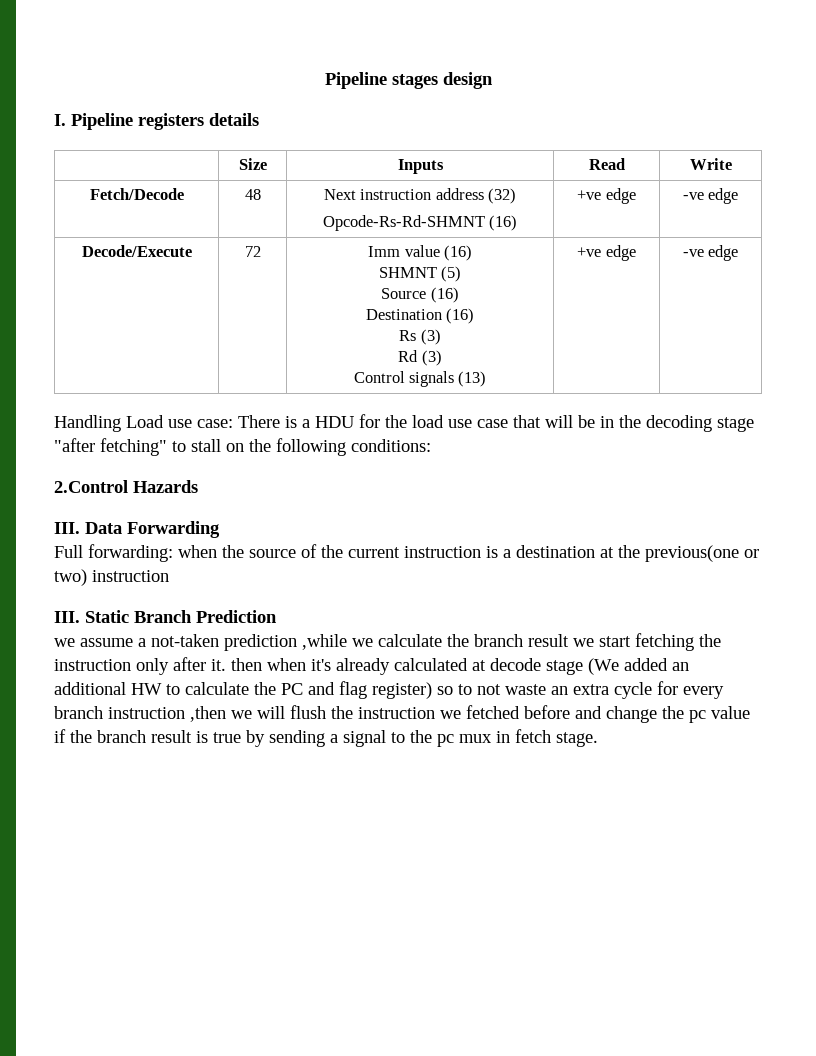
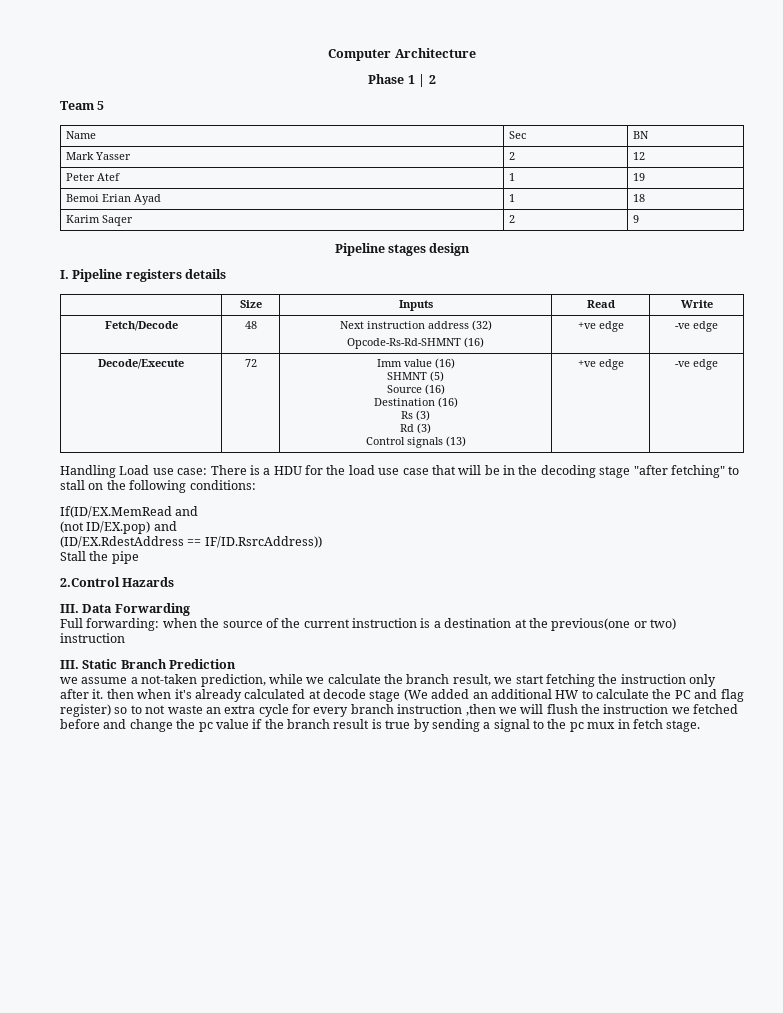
+ Computer Architecture
+ Phase 1 | 2
+ Team 5
+ Name | Sec | BN
+ Mark Yasser | 2 | 12
+ Peter Atef | 1 | 19
+ Bemoi Erian Ayad | 1 | 18
+ Karim Saqer | 2 | 9
+ If(ID/EX.MemRead and
+ (not ID/EX.pop) and
+ (ID/EX.RdestAddress == IF/ID.RsrcAddress))
+ Stall the pipe
- we assume a not-taken prediction ,while we calculate the branch result we start fetching the instruction only after it. then when it's already calculated at decode stage (We added an additional HW to calculate the PC and flag register) so to not waste an extra cycle for every branch instruction ,then we will flush the instruction we fetched before and change the pc value if the branch result is true by sending a signal to the pc mux in fetch stage.
+ we assume a not-taken prediction, while we calculate the branch result, we start fetching the instruction only after it. then when it's already calculated at decode stage (We added an additional HW to calculate the PC and flag register) so to not waste an extra cycle for every branch instruction ,then we will flush the instruction we fetched before and change the pc value if the branch result is true by sending a signal to the pc mux in fetch stage.

